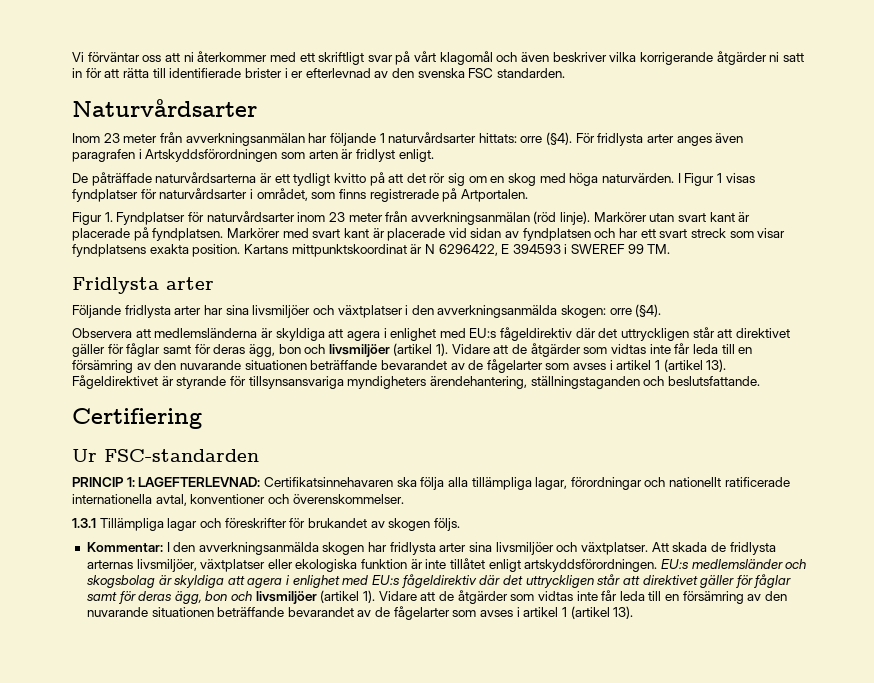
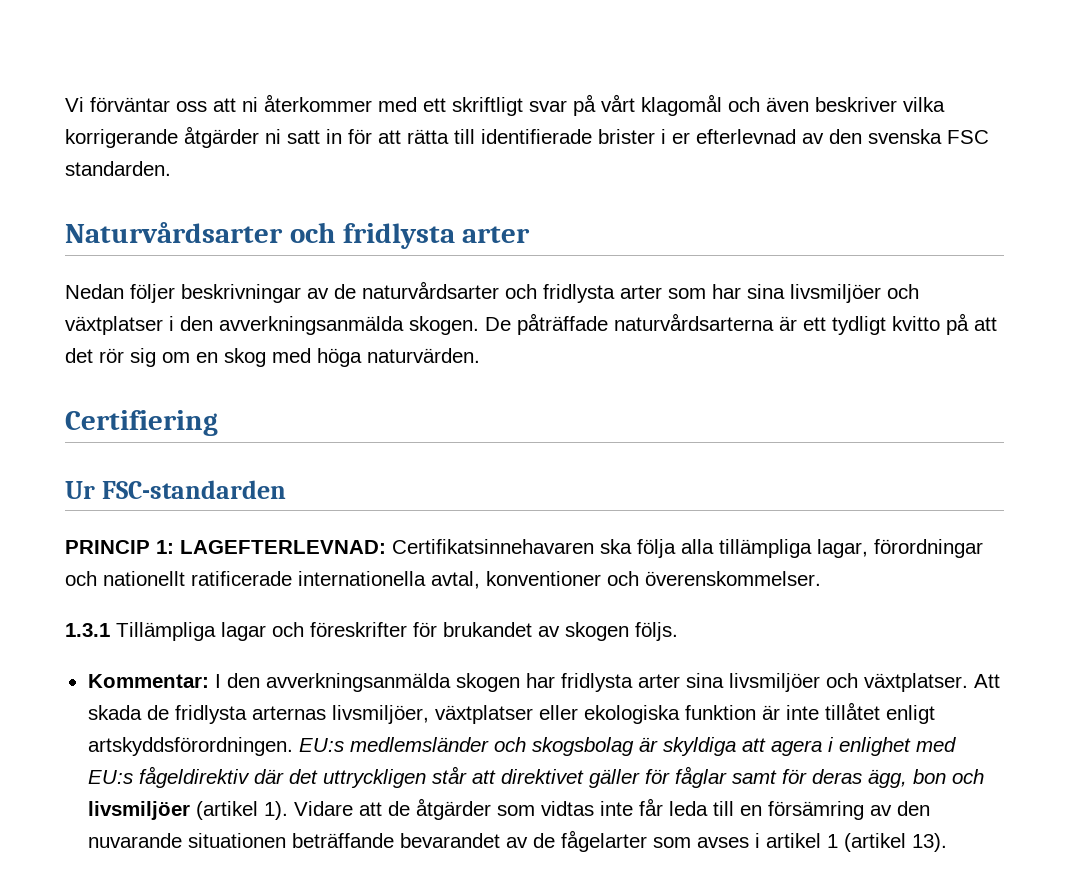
- Naturvårdsarter
- Inom 23 meter från avverkningsanmälan har följande 1 naturvårdsarter hittats: orre (§4). För fridlysta arter anges även paragrafen i Artskyddsförordningen som arten är fridlyst enligt.
- De påträffade naturvårdsarterna är ett tydligt kvitto på att det rör sig om en skog med höga naturvärden. I Figur 1 visas fyndplatser för naturvårdsarter i området, som finns registrerade på Artportalen.
- Figur 1. Fyndplatser för naturvårdsarter inom 23 meter från avverkningsanmälan (röd linje). Markörer utan svart kant är placerade på fyndplatsen. Markörer med svart kant är placerade vid sidan av fyndplatsen och har ett svart streck som visar fyndplatsens exakta position. Kartans mittpunktskoordinat är N 6296422, E 394593 i SWEREF 99 TM.
- Fridlysta arter
- Följande fridlysta arter har sina livsmiljöer och växtplatser i den avverkningsanmälda skogen: orre (§4).
- Observera att medlemsländerna är skyldiga att agera i enlighet med EU:s fågeldirektiv där det uttryckligen står att direktivet gäller för fåglar samt för deras ägg, bon och livsmiljöer (artikel 1). Vidare att de åtgärder som vidtas inte får leda till en försämring av den nuvarande situationen beträffande bevarandet av de fågelarter som avses i artikel 1 (artikel 13). Fågeldirektivet är styrande för tillsynsansvariga myndigheters ärendehantering, ställningstaganden och beslutsfattande.
+ Naturvårdsarter och fridlysta arter
+ Nedan följer beskrivningar av de naturvårdsarter och fridlysta arter som har sina livsmiljöer och växtplatser i den avverkningsanmälda skogen. De påträffade naturvårdsarterna är ett tydligt kvitto på att det rör sig om en skog med höga naturvärden.

